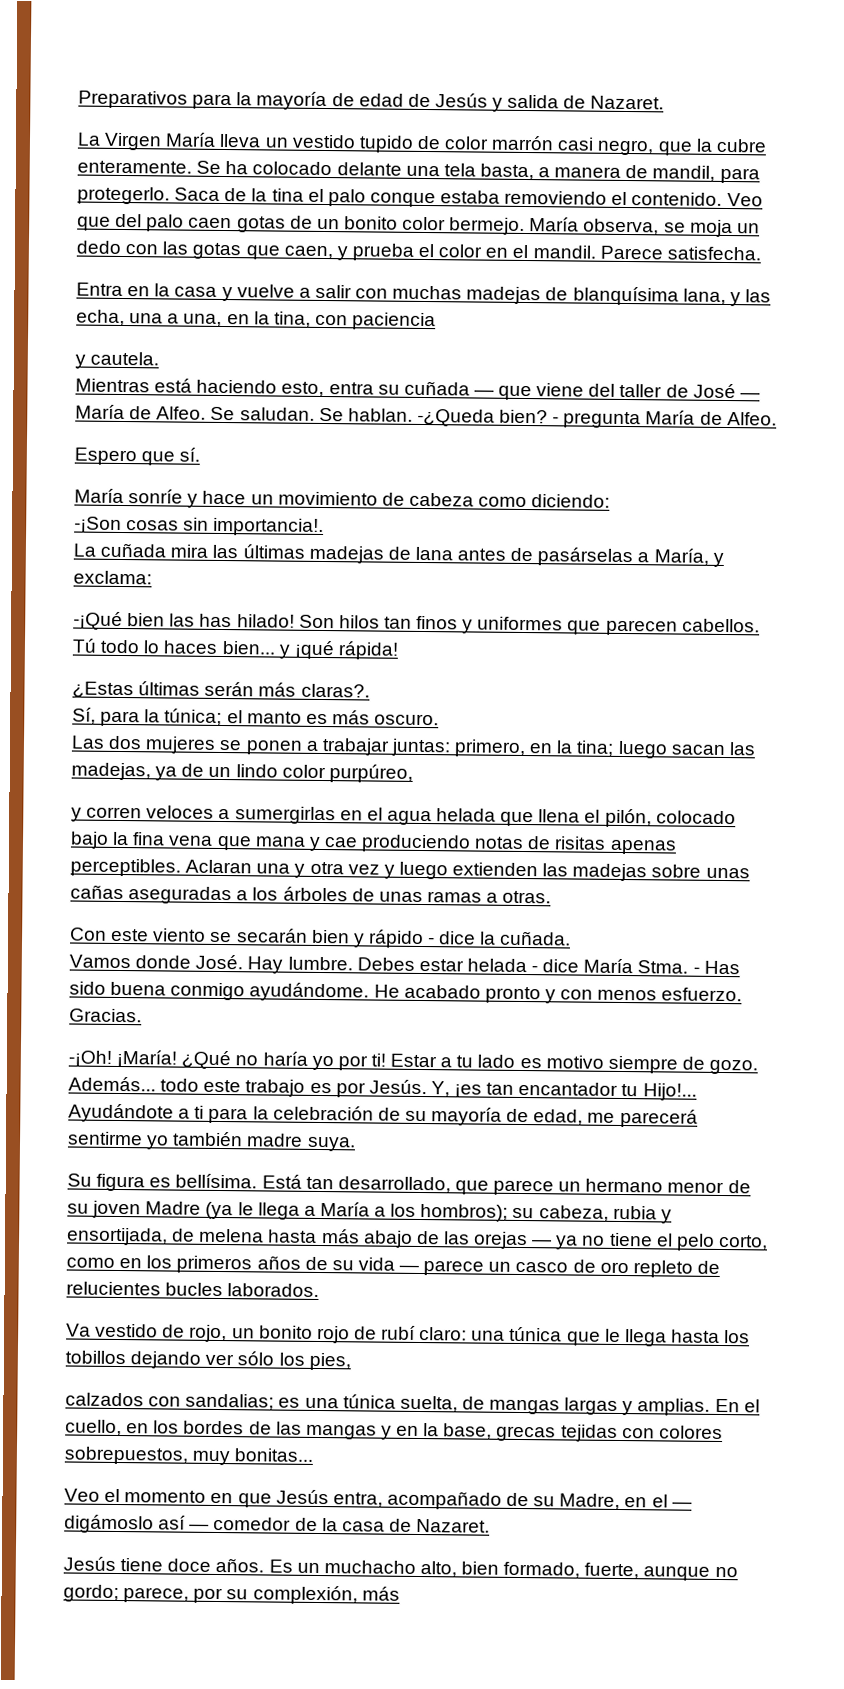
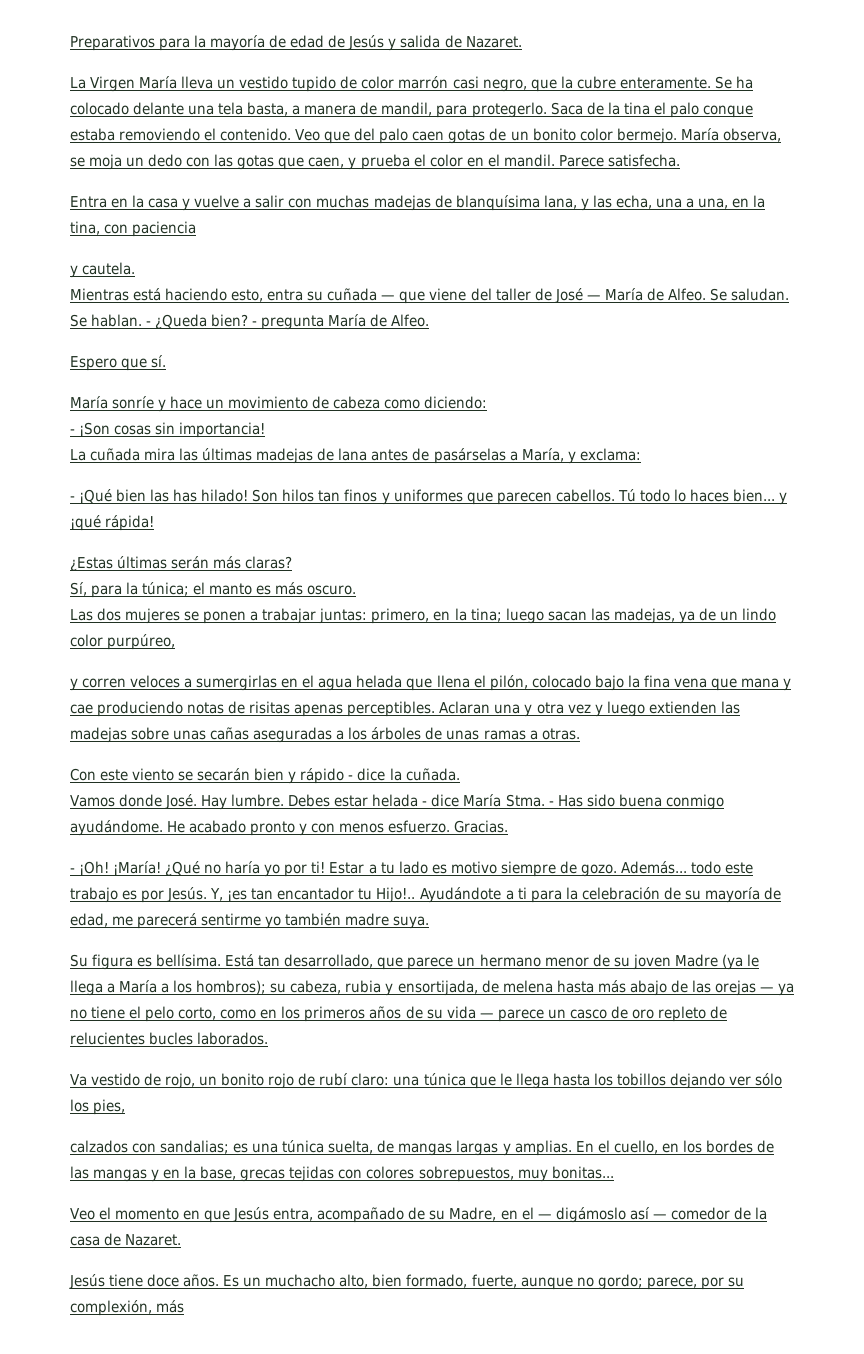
- -¿Queda bien?
+ - ¿Queda bien?
- -¡Son cosas sin importancia!.
+ - ¡Son cosas sin importancia!
- -¡Qué bien las has hilado!
+ - ¡Qué bien las has hilado!
- ¿Estas últimas serán más claras?.
+ ¿Estas últimas serán más claras?
- -¡Oh!
+ - ¡Oh!
- Y, ¡es tan encantador tu Hijo!...
+ Y, ¡es tan encantador tu Hijo!..

